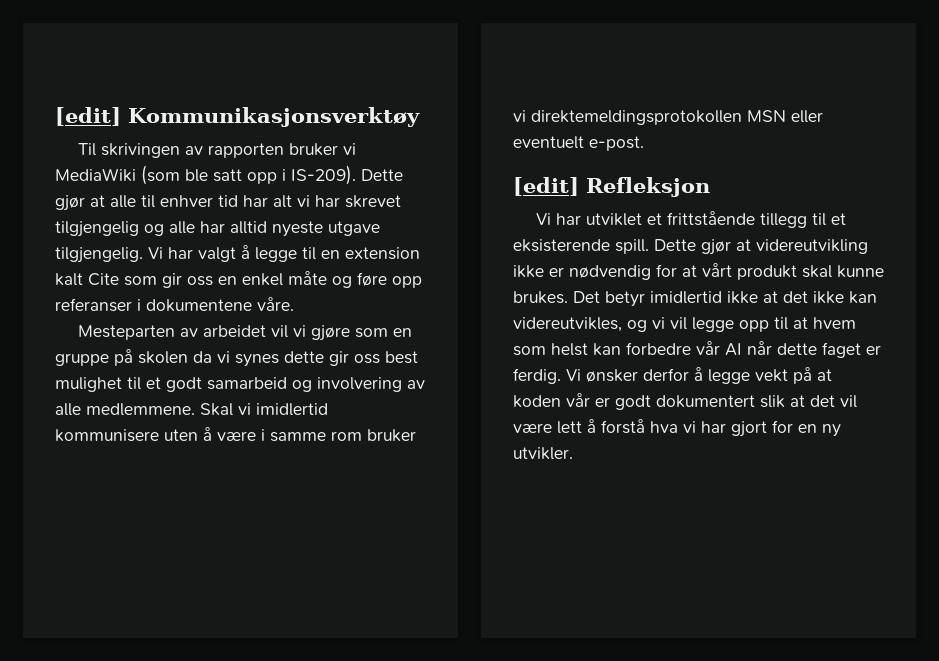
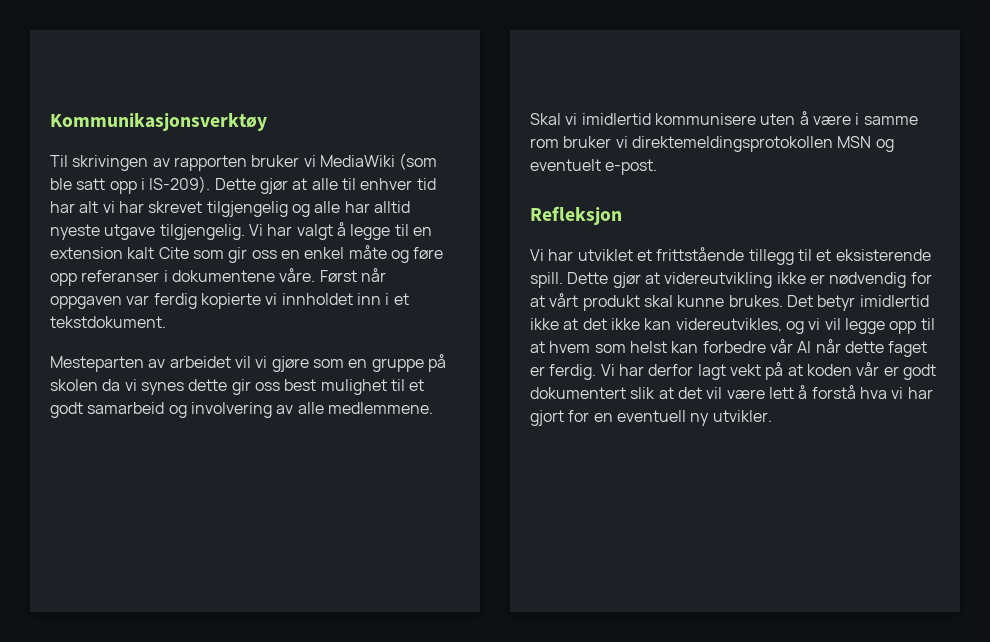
- [edit] Kommunikasjonsverktøy
+ Kommunikasjonsverktøy
+ Først når oppgaven var ferdig kopierte vi innholdet inn i et tekstdokument.
- Skal vi imidlertid kommunisere uten å være i samme rom bruker vi direktemeldingsprotokollen MSN eller eventuelt e-post.
+ Skal vi imidlertid kommunisere uten å være i samme rom bruker vi direktemeldingsprotokollen MSN og eventuelt e-post.
- [edit] Refleksjon
+ Refleksjon
- Vi ønsker derfor å legge vekt på at koden vår er godt dokumentert slik at det vil være lett å forstå hva vi har gjort for en ny utvikler.
+ Vi har derfor lagt vekt på at koden vår er godt dokumentert slik at det vil være lett å forstå hva vi har gjort for en eventuell ny utvikler.

